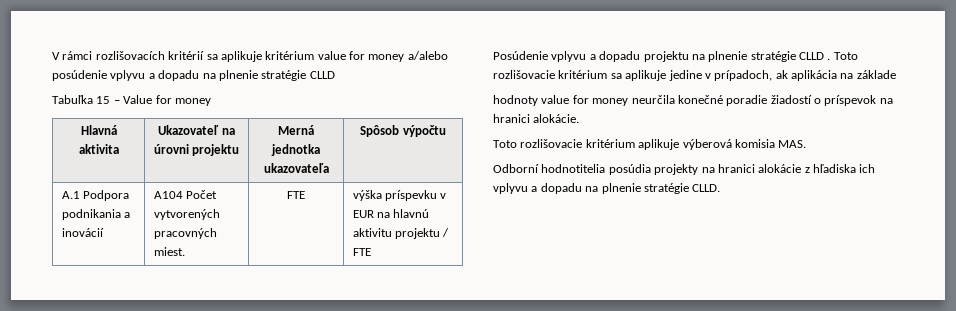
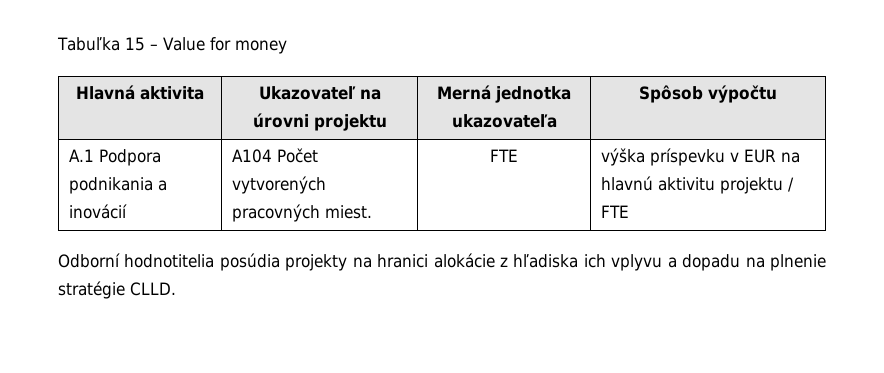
- V rámci rozlišovacích kritérií sa aplikuje kritérium value for money a/alebo posúdenie vplyvu a dopadu na plnenie stratégie CLLD
- Posúdenie vplyvu a dopadu projektu na plnenie stratégie CLLD . Toto rozlišovacie kritérium sa aplikuje jedine v prípadoch, ak aplikácia na základe
- hodnoty value for money neurčila konečné poradie žiadostí o príspevok na hranici alokácie.
- Toto rozlišovacie kritérium aplikuje výberová komisia MAS.

